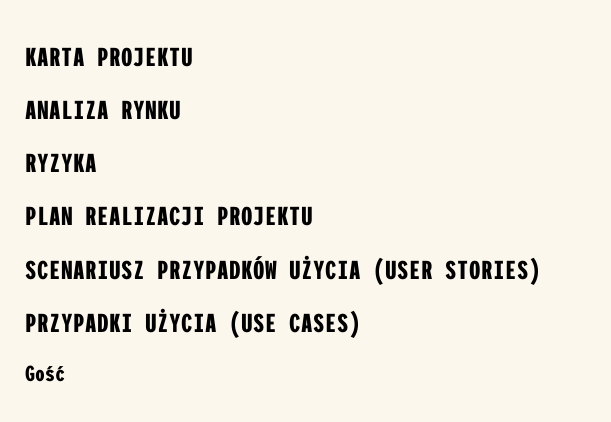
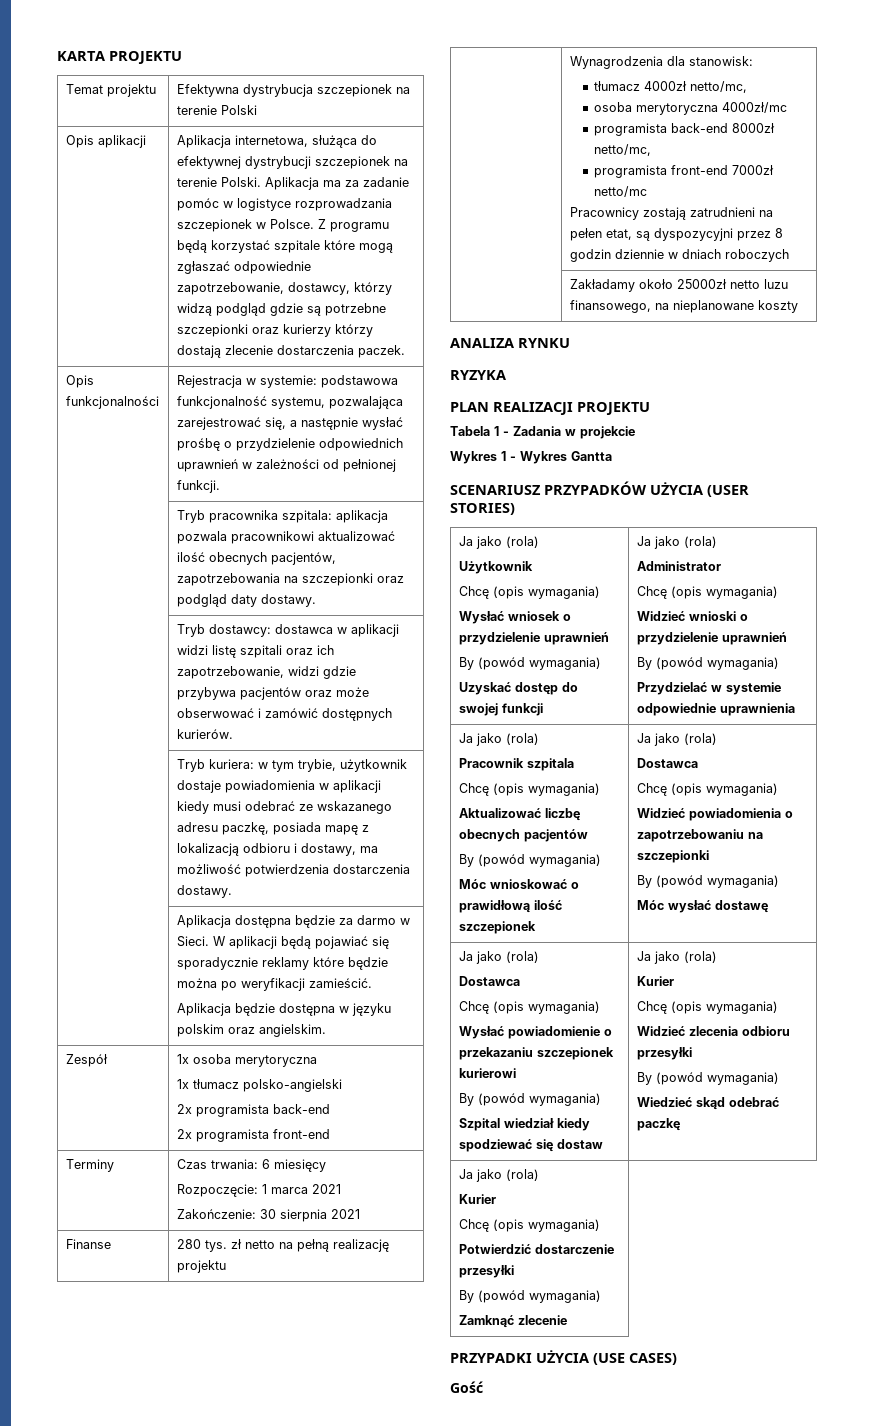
+ Temat projektu | Efektywna dystrybucja szczepionek na terenie Polski
+ Opis aplikacji | Aplikacja internetowa, służąca do efektywnej dystrybucji szczepionek na terenie Polski. Aplikacja ma za zadanie pomóc w logistyce rozprowadzania szczepionek w Polsce. Z programu będą korzystać szpitale które mogą zgłaszać odpowiednie zapotrzebowanie, dostawcy, którzy widzą podgląd gdzie są potrzebne szczepionki oraz kurierzy którzy dostają zlecenie dostarczenia paczek.
+ Opis funkcjonalności | Rejestracja w systemie: podstawowa funkcjonalność systemu, pozwalająca zarejestrować się, a następnie wysłać prośbę o przydzielenie odpowiednich uprawnień w zależności od pełnionej funkcji.
+ | Tryb pracownika szpitala: aplikacja pozwala pracownikowi aktualizować ilość obecnych pacjentów, zapotrzebowania na szczepionki oraz podgląd daty dostawy.
+ | Tryb dostawcy: dostawca w aplikacji widzi listę szpitali oraz ich zapotrzebowanie, widzi gdzie przybywa pacjentów oraz może obserwować i zamówić dostępnych kurierów.
+ | Tryb kuriera: w tym trybie, użytkownik dostaje powiadomienia w aplikacji kiedy musi odebrać ze wskazanego adresu paczkę, posiada mapę z lokalizacją odbioru i dostawy, ma możliwość potwierdzenia dostarczenia dostawy.
+ | Aplikacja dostępna będzie za darmo w Sieci. W aplikacji będą pojawiać się sporadycznie reklamy które będzie można po weryfikacji zamieścić.
+ Aplikacja będzie dostępna w języku polskim oraz angielskim.
+ Zespół | 1x osoba merytoryczna
+ 1x tłumacz polsko-angielski
+ 2x programista back-end
+ 2x programista front-end
+ Terminy | Czas trwania: 6 miesięcy
+ Rozpoczęcie: 1 marca 2021
+ Zakończenie: 30 sierpnia 2021
+ Finanse | 280 tys. zł netto na pełną realizację projektu
+ | Wynagrodzenia dla stanowisk:
+ tłumacz 4000zł netto/mc,
+ osoba merytoryczna 4000zł/mc
+ programista back-end 8000zł netto/mc,
+ programista front-end 7000zł netto/mc
+ Pracownicy zostają zatrudnieni na pełen etat, są dyspozycyjni przez 8 godzin dziennie w dniach roboczych
+ | Zakładamy około 25000zł netto luzu finansowego, na nieplanowane koszty
+ Tabela 1 - Zadania w projekcie
+ Wykres 1 - Wykres Gantta
  SCENARIUSZ PRZYPADKÓW UŻYCIA (USER STORIES)
+ Ja jako (rola)
+ Użytkownik
+ Chcę (opis wymagania)
+ Wysłać wniosek o przydzielenie uprawnień
+ By (powód wymagania)
+ Uzyskać dostęp do swojej funkcji | Ja jako (rola)
+ Administrator
+ Chcę (opis wymagania)
+ Widzieć wnioski o przydzielenie uprawnień
+ By (powód wymagania)
+ Przydzielać w systemie odpowiednie uprawnienia
+ Ja jako (rola)
+ Pracownik szpitala
+ Chcę (opis wymagania)
+ Aktualizować liczbę obecnych pacjentów
+ By (powód wymagania)
+ Móc wnioskować o prawidłową ilość szczepionek | Ja jako (rola)
+ Dostawca
+ Chcę (opis wymagania)
+ Widzieć powiadomienia o zapotrzebowaniu na szczepionki
+ By (powód wymagania)
+ Móc wysłać dostawę
+ Ja jako (rola)
+ Dostawca
+ Chcę (opis wymagania)
+ Wysłać powiadomienie o przekazaniu szczepionek kurierowi
+ By (powód wymagania)
+ Szpital wiedział kiedy spodziewać się dostaw | Ja jako (rola)
+ Kurier
+ Chcę (opis wymagania)
+ Widzieć zlecenia odbioru przesyłki
+ By (powód wymagania)
+ Wiedzieć skąd odebrać paczkę
+ Ja jako (rola)
+ Kurier
+ Chcę (opis wymagania)
+ Potwierdzić dostarczenie przesyłki
+ By (powód wymagania)
+ Zamknąć zlecenie

